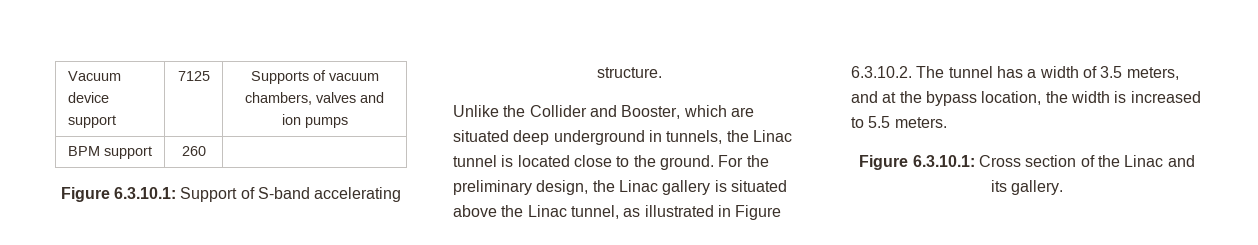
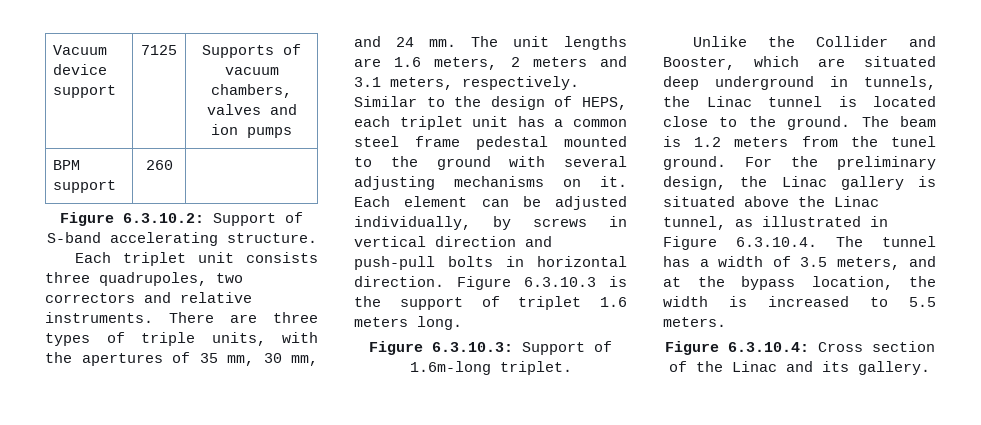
- Figure 6.3.10.1: Support of S-band accelerating structure.
+ Figure 6.3.10.2: Support of S-band accelerating structure.
+ Each triplet unit consists three quadrupoles, two correctors and relative instruments. There are three types of triple units, with the apertures of 35 mm, 30 mm, and 24 mm. The unit lengths are 1.6 meters, 2 meters and 3.1 meters, respectively. Similar to the design of HEPS, each triplet unit has a common steel frame pedestal mounted to the ground with several adjusting mechanisms on it. Each element can be adjusted individually, by screws in vertical direction and push-pull bolts in horizontal direction. Figure 6.3.10.3 is the support of triplet 1.6 meters long.
+ Figure 6.3.10.3: Support of 1.6m-long triplet.
+ The beam is 1.2 meters from the tunel ground.
- For the preliminary design, the Linac gallery is situated above the Linac tunnel, as illustrated in Figure 6.3.10.2. The tunnel has a width of 3.5 meters, and at the bypass location, the width is increased to 5.5 meters.
+ For the preliminary design, the Linac gallery is situated above the Linac tunnel, as illustrated in Figure 6.3.10.4. The tunnel has a width of 3.5 meters, and at the bypass location, the width is increased to 5.5 meters.
- Figure 6.3.10.1: Cross section of the Linac and its gallery.
+ Figure 6.3.10.4: Cross section of the Linac and its gallery.

